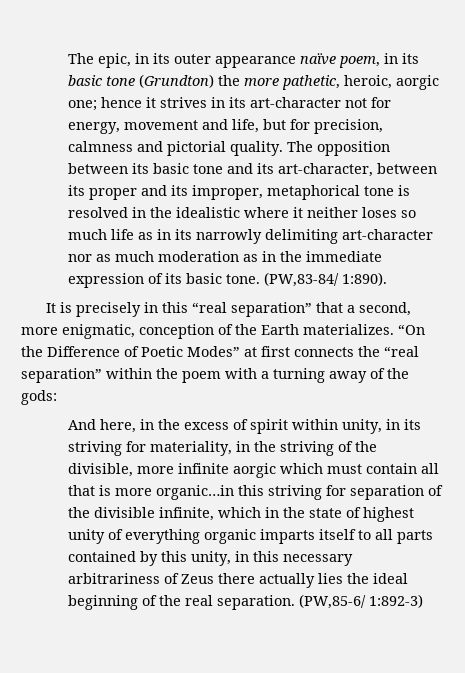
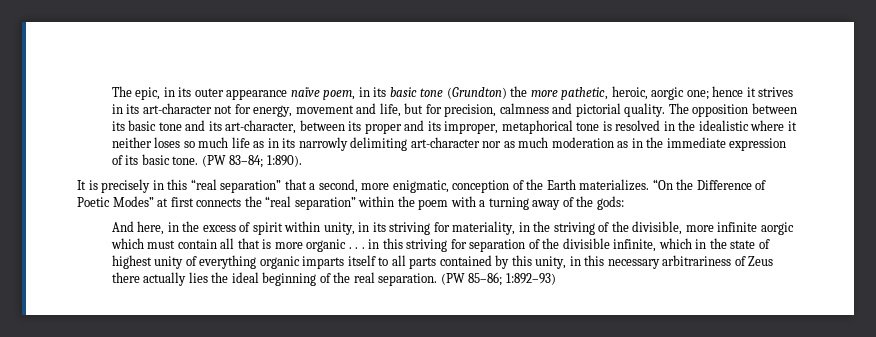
- (PW,83-84/ 1:890).
+ (PW 83–84; 1:890).
- And here, in the excess of spirit within unity, in its striving for materiality, in the striving of the divisible, more infinite aorgic which must contain all that is more organic…in this striving for separation of the divisible infinite, which in the state of highest unity of everything organic imparts itself to all parts contained by this unity, in this necessary arbitrariness of Zeus there actually lies the ideal beginning of the real separation.
+ And here, in the excess of spirit within unity, in its striving for materiality, in the striving of the divisible, more infinite aorgic which must contain all that is more organic . . . in this striving for separation of the divisible infinite, which in the state of highest unity of everything organic imparts itself to all parts contained by this unity, in this necessary arbitrariness of Zeus there actually lies the ideal beginning of the real separation.
- (PW,85-6/ 1:892-3)
+ (PW 85–86; 1:892–93)

